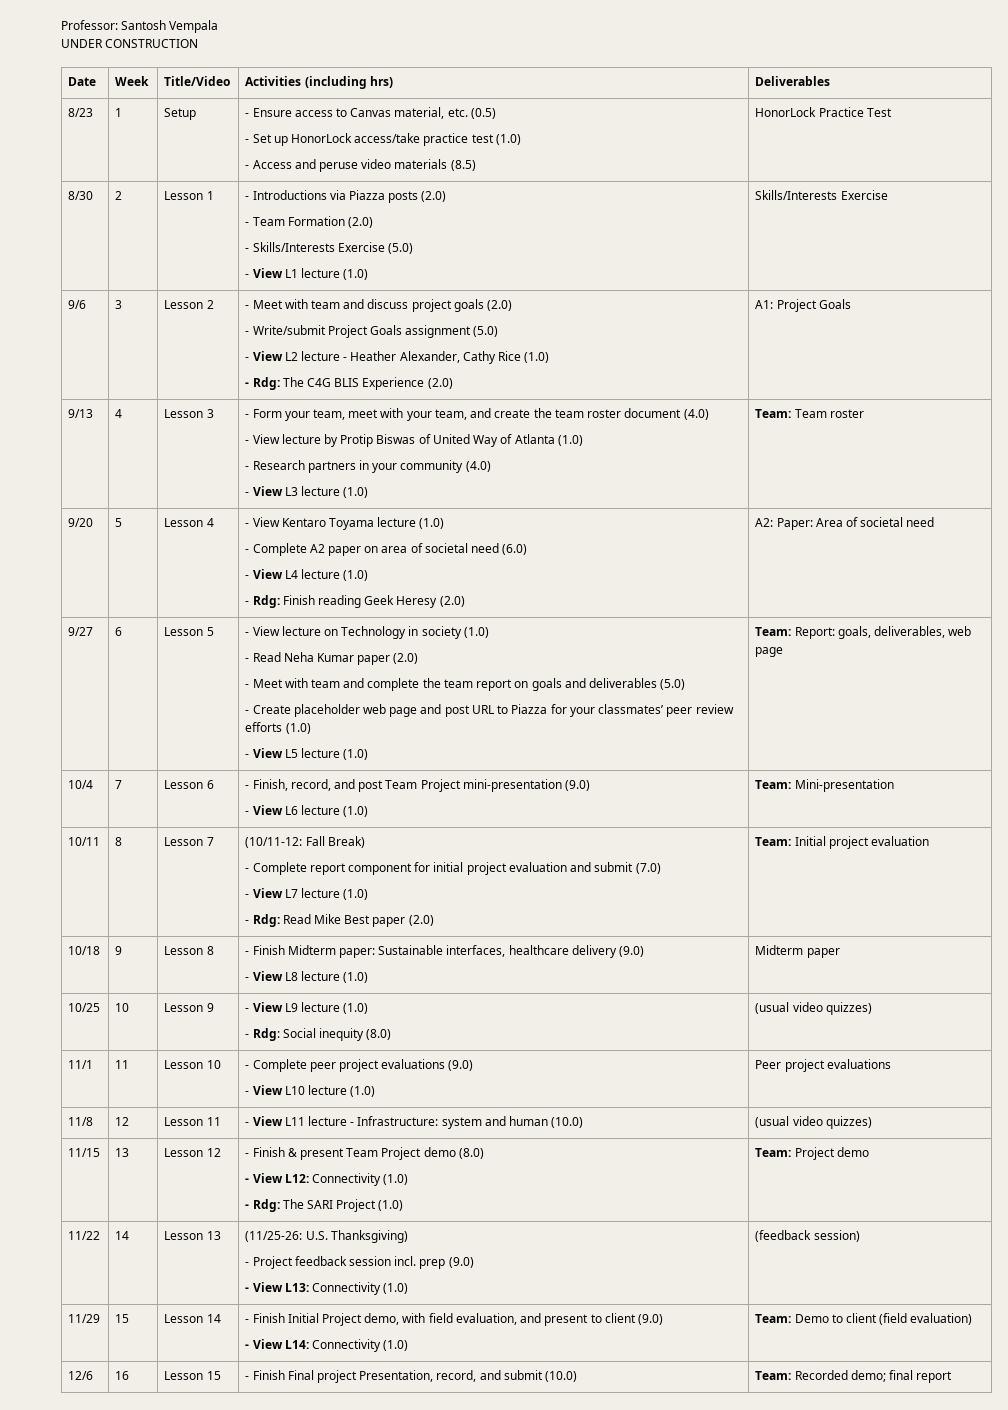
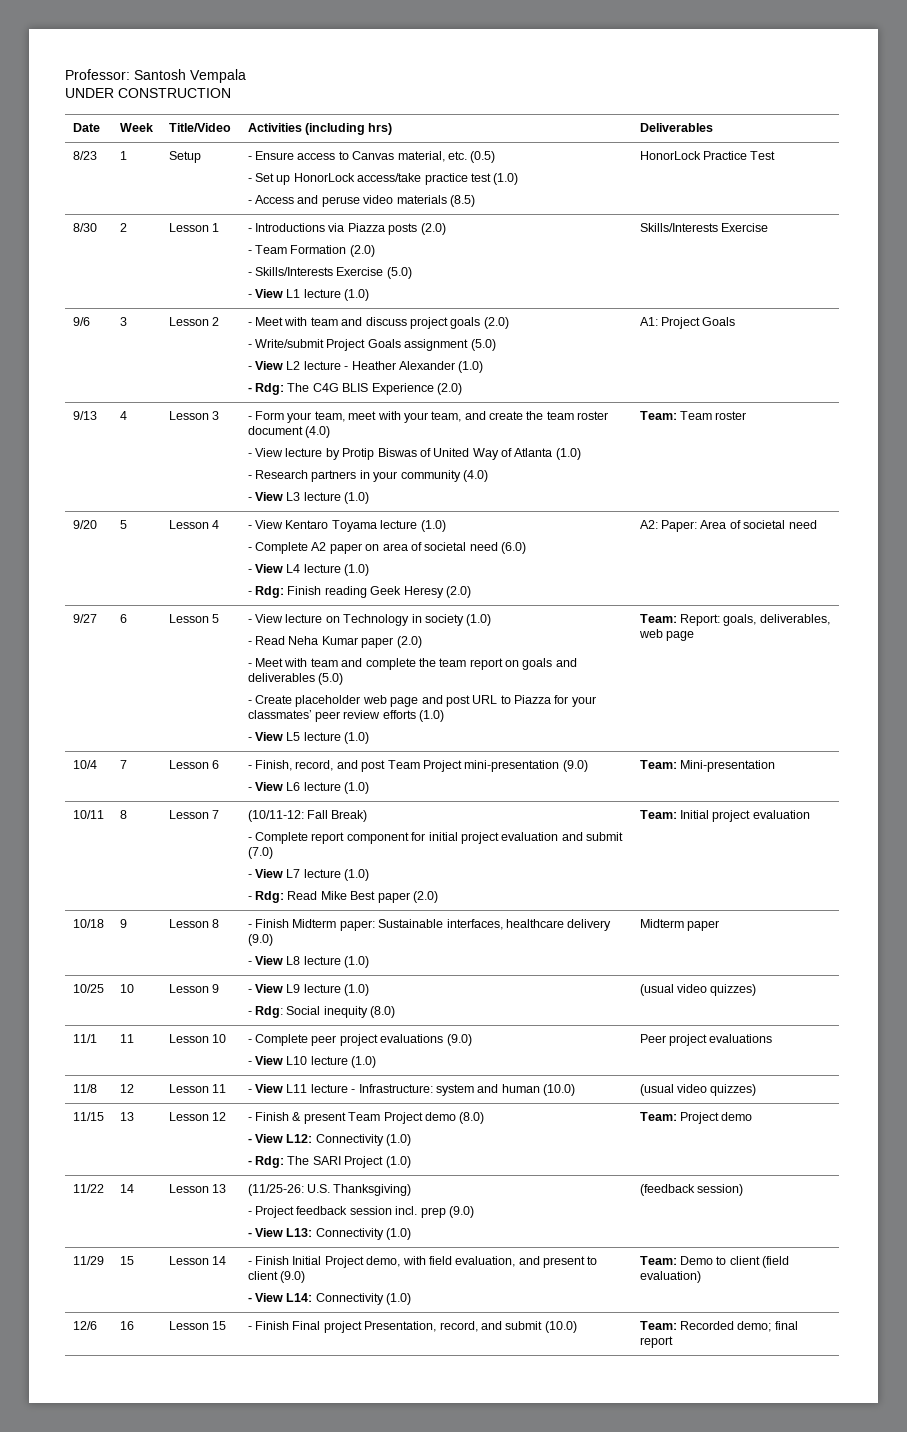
  9/6 | 3 | Lesson 2 | - Meet with team and discuss project goals (2.0)
  - Write/submit Project Goals assignment (5.0)
- - View L2 lecture - Heather Alexander, Cathy Rice (1.0)
+ - View L2 lecture - Heather Alexander (1.0)

